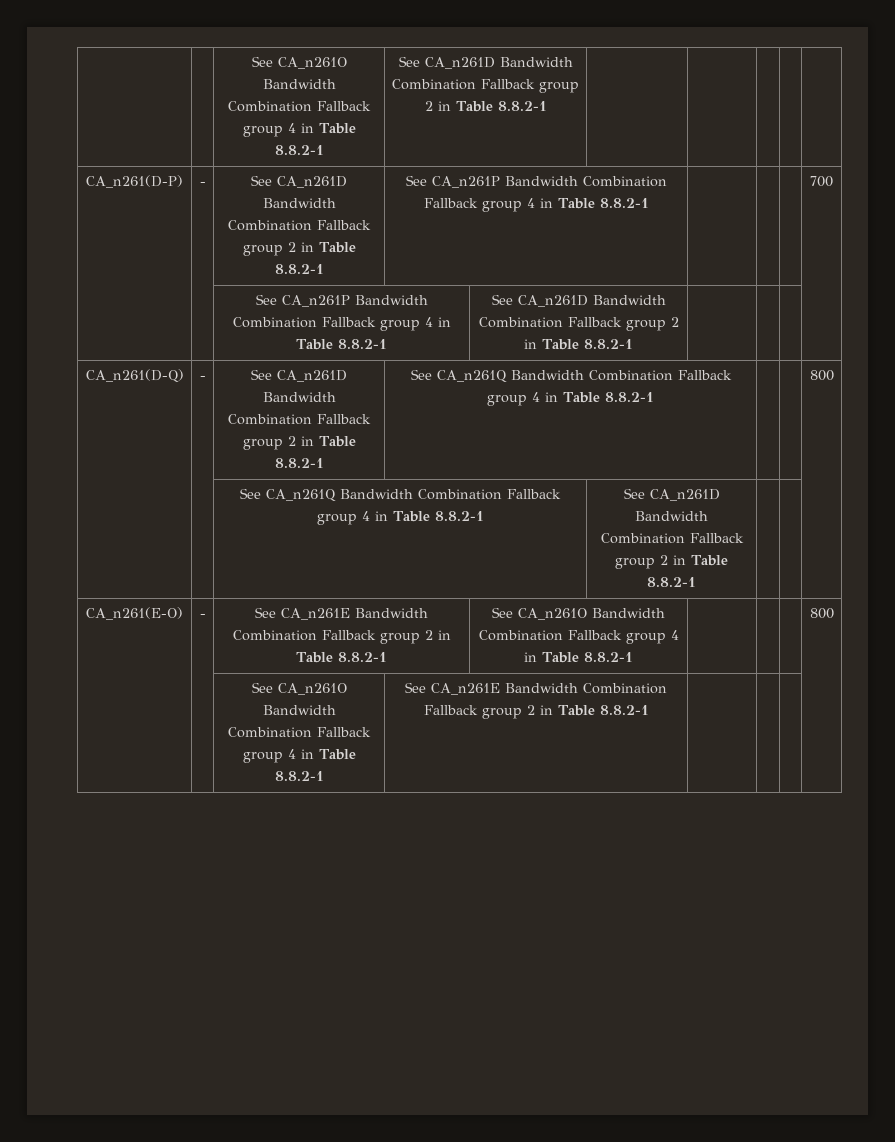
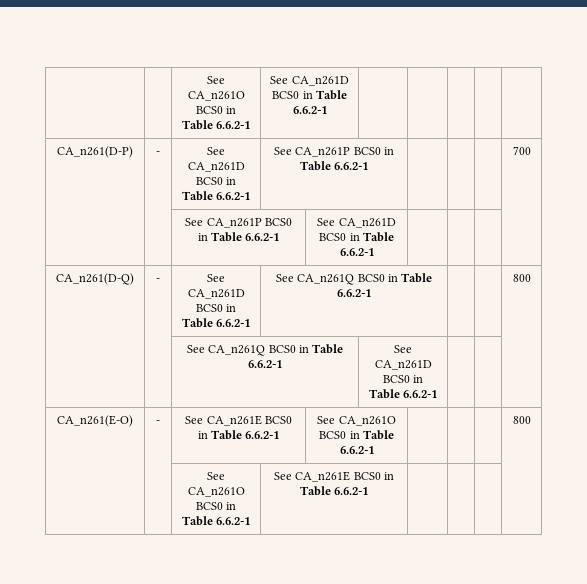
- | | See CA_n261O Bandwidth Combination Fallback group 4 in Table 8.8.2-1 | See CA_n261D Bandwidth Combination Fallback group 2 in Table 8.8.2-1 | | | | |
+ | | See CA_n261O BCS0 in Table 6.6.2-1 | See CA_n261D BCS0 in Table 6.6.2-1 | | | | |
- CA_n261(D-P) | - | See CA_n261D Bandwidth Combination Fallback group 2 in Table 8.8.2-1 | See CA_n261P Bandwidth Combination Fallback group 4 in Table 8.8.2-1 | | | | 700
+ CA_n261(D-P) | - | See CA_n261D BCS0 in Table 6.6.2-1 | See CA_n261P BCS0 in Table 6.6.2-1 | | | | 700
- | | See CA_n261P Bandwidth Combination Fallback group 4 in Table 8.8.2-1 | See CA_n261D Bandwidth Combination Fallback group 2 in Table 8.8.2-1 | | | |
+ | | See CA_n261P BCS0 in Table 6.6.2-1 | See CA_n261D BCS0 in Table 6.6.2-1 | | | |
- CA_n261(D-Q) | - | See CA_n261D Bandwidth Combination Fallback group 2 in Table 8.8.2-1 | See CA_n261Q Bandwidth Combination Fallback group 4 in Table 8.8.2-1 | | | 800
+ CA_n261(D-Q) | - | See CA_n261D BCS0 in Table 6.6.2-1 | See CA_n261Q BCS0 in Table 6.6.2-1 | | | 800
- | | See CA_n261Q Bandwidth Combination Fallback group 4 in Table 8.8.2-1 | See CA_n261D Bandwidth Combination Fallback group 2 in Table 8.8.2-1 | | |
+ | | See CA_n261Q BCS0 in Table 6.6.2-1 | See CA_n261D BCS0 in Table 6.6.2-1 | | |
- CA_n261(E-O) | - | See CA_n261E Bandwidth Combination Fallback group 2 in Table 8.8.2-1 | See CA_n261O Bandwidth Combination Fallback group 4 in Table 8.8.2-1 | | | | 800
+ CA_n261(E-O) | - | See CA_n261E BCS0 in Table 6.6.2-1 | See CA_n261O BCS0 in Table 6.6.2-1 | | | | 800
- | | See CA_n261O Bandwidth Combination Fallback group 4 in Table 8.8.2-1 | See CA_n261E Bandwidth Combination Fallback group 2 in Table 8.8.2-1 | | | |
+ | | See CA_n261O BCS0 in Table 6.6.2-1 | See CA_n261E BCS0 in Table 6.6.2-1 | | | |

